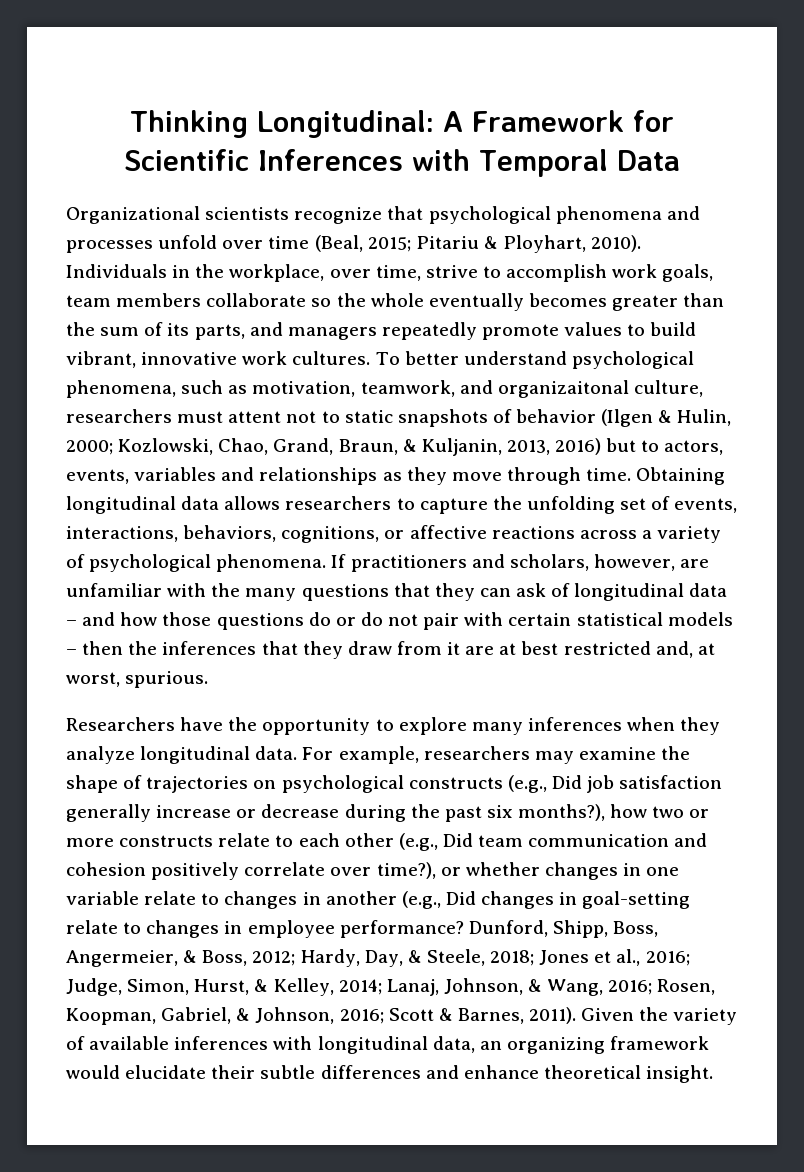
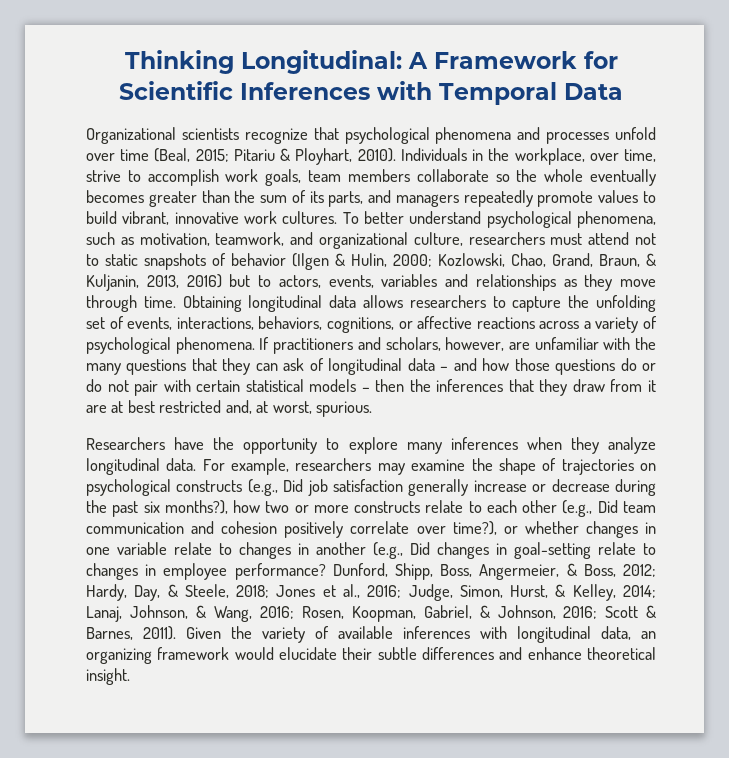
- To better understand psychological phenomena, such as motivation, teamwork, and organizaitonal culture, researchers must attent not to static snapshots of behavior (Ilgen & Hulin, 2000; Kozlowski, Chao, Grand, Braun, & Kuljanin, 2013, 2016) but to actors, events, variables and relationships as they move through time.
+ To better understand psychological phenomena, such as motivation, teamwork, and organizational culture, researchers must attend not to static snapshots of behavior (Ilgen & Hulin, 2000; Kozlowski, Chao, Grand, Braun, & Kuljanin, 2013, 2016) but to actors, events, variables and relationships as they move through time.

